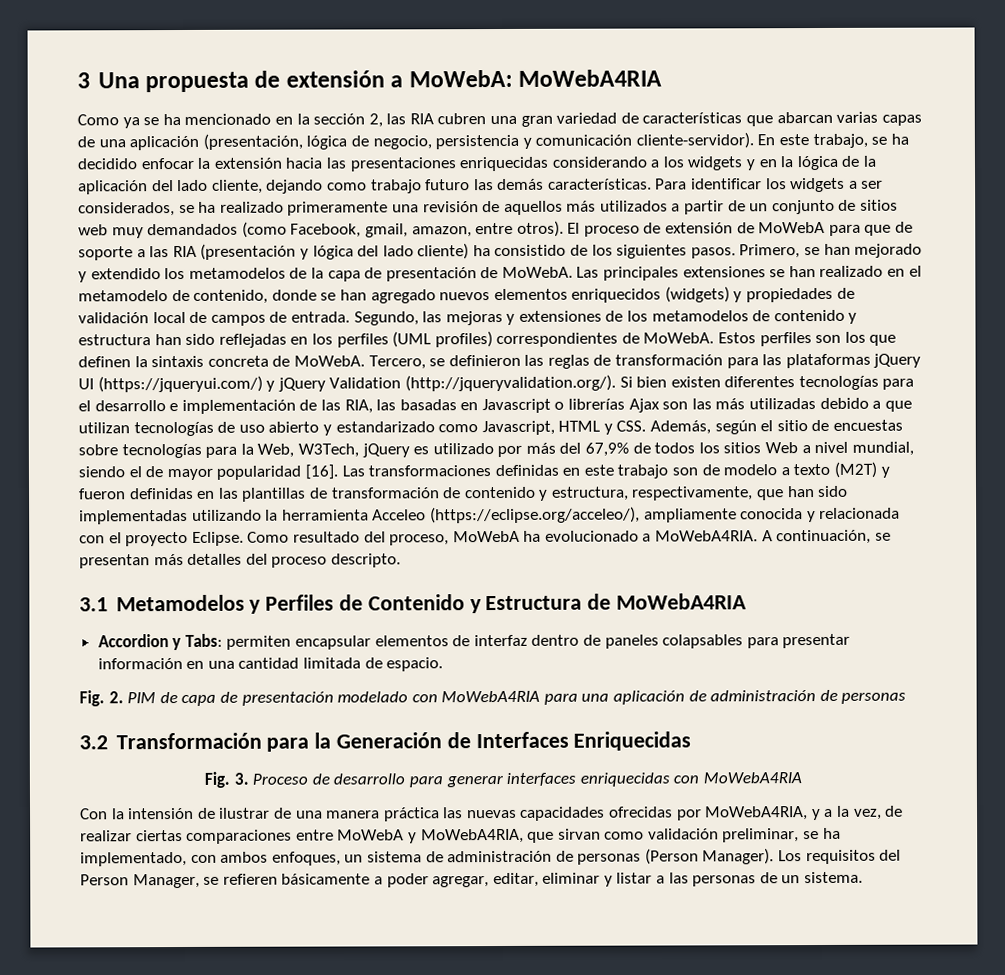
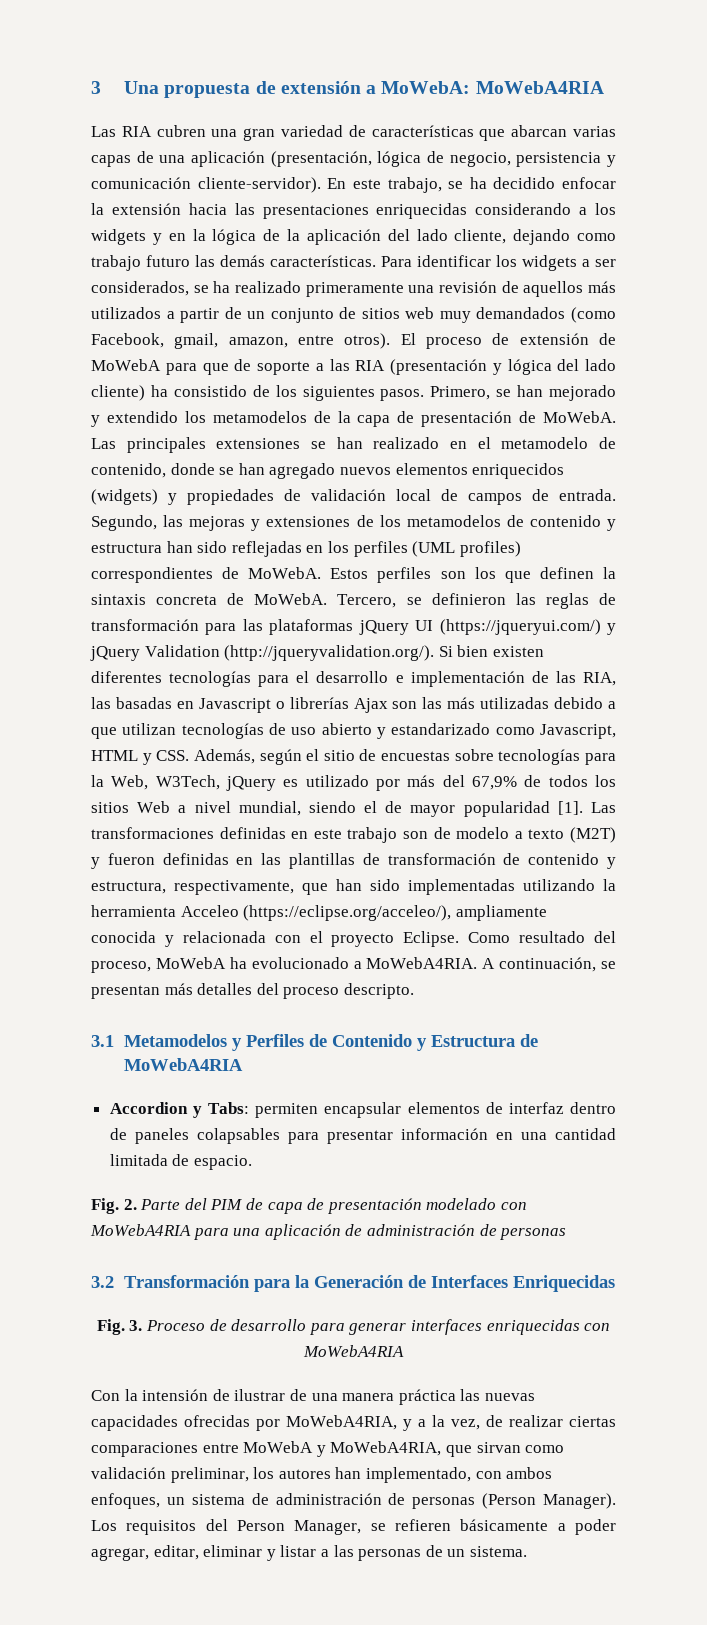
- Como ya se ha mencionado en la sección 2, las RIA cubren una gran variedad de características que abarcan varias capas de una aplicación (presentación, lógica de negocio, persistencia y comunicación cliente-servidor).
+ Las RIA cubren una gran variedad de características que abarcan varias capas de una aplicación (presentación, lógica de negocio, persistencia y comunicación cliente-servidor).
- Tercero, se definieron las reglas de transformación para las plataformas jQuery UI (https://jqueryui.com/) y jQuery Validation (http://jqueryvalidation.org/). Si bien existen diferentes tecnologías para el desarrollo e implementación de las RIA, las basadas en Javascript o librerías Ajax son las más utilizadas debido a que utilizan tecnologías de uso abierto y estandarizado como Javascript, HTML y CSS. Además, según el sitio de encuestas sobre tecnologías para la Web, W3Tech, jQuery es utilizado por más del 67,9% de todos los sitios Web a nivel mundial, siendo el de mayor popularidad [16].
+ Tercero, se definieron las reglas de transformación para las plataformas jQuery UI (https://jqueryui.com/) y jQuery Validation (http://jqueryvalidation.org/). Si bien existen diferentes tecnologías para el desarrollo e implementación de las RIA, las basadas en Javascript o librerías Ajax son las más utilizadas debido a que utilizan tecnologías de uso abierto y estandarizado como Javascript, HTML y CSS. Además, según el sitio de encuestas sobre tecnologías para la Web, W3Tech, jQuery es utilizado por más del 67,9% de todos los sitios Web a nivel mundial, siendo el de mayor popularidad [1].
- Fig. 2. PIM de capa de presentación modelado con MoWebA4RIA para una aplicación de administración de personas
+ Fig. 2. Parte del PIM de capa de presentación modelado con MoWebA4RIA para una aplicación de administración de personas
- Con la intensión de ilustrar de una manera práctica las nuevas capacidades ofrecidas por MoWebA4RIA, y a la vez, de realizar ciertas comparaciones entre MoWebA y MoWebA4RIA, que sirvan como validación preliminar, se ha implementado, con ambos enfoques, un sistema de administración de personas (Person Manager).
+ Con la intensión de ilustrar de una manera práctica las nuevas capacidades ofrecidas por MoWebA4RIA, y a la vez, de realizar ciertas comparaciones entre MoWebA y MoWebA4RIA, que sirvan como validación preliminar, los autores han implementado, con ambos enfoques, un sistema de administración de personas (Person Manager).

